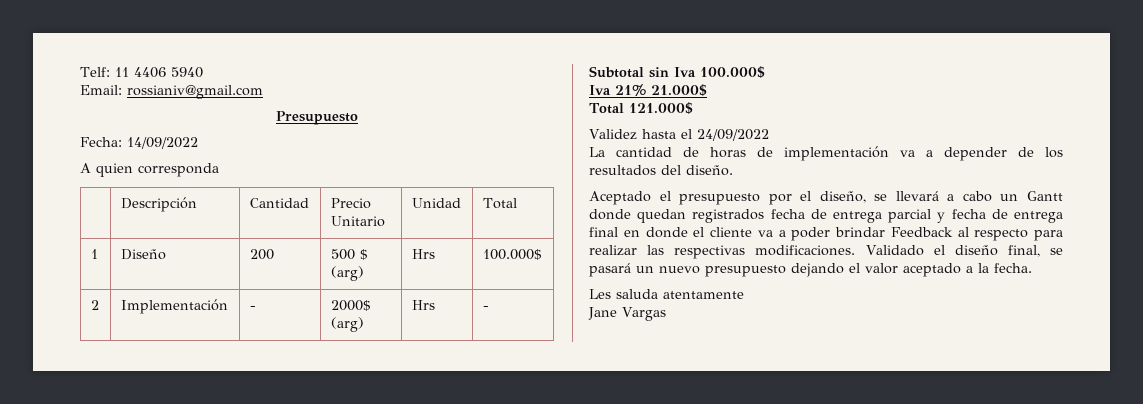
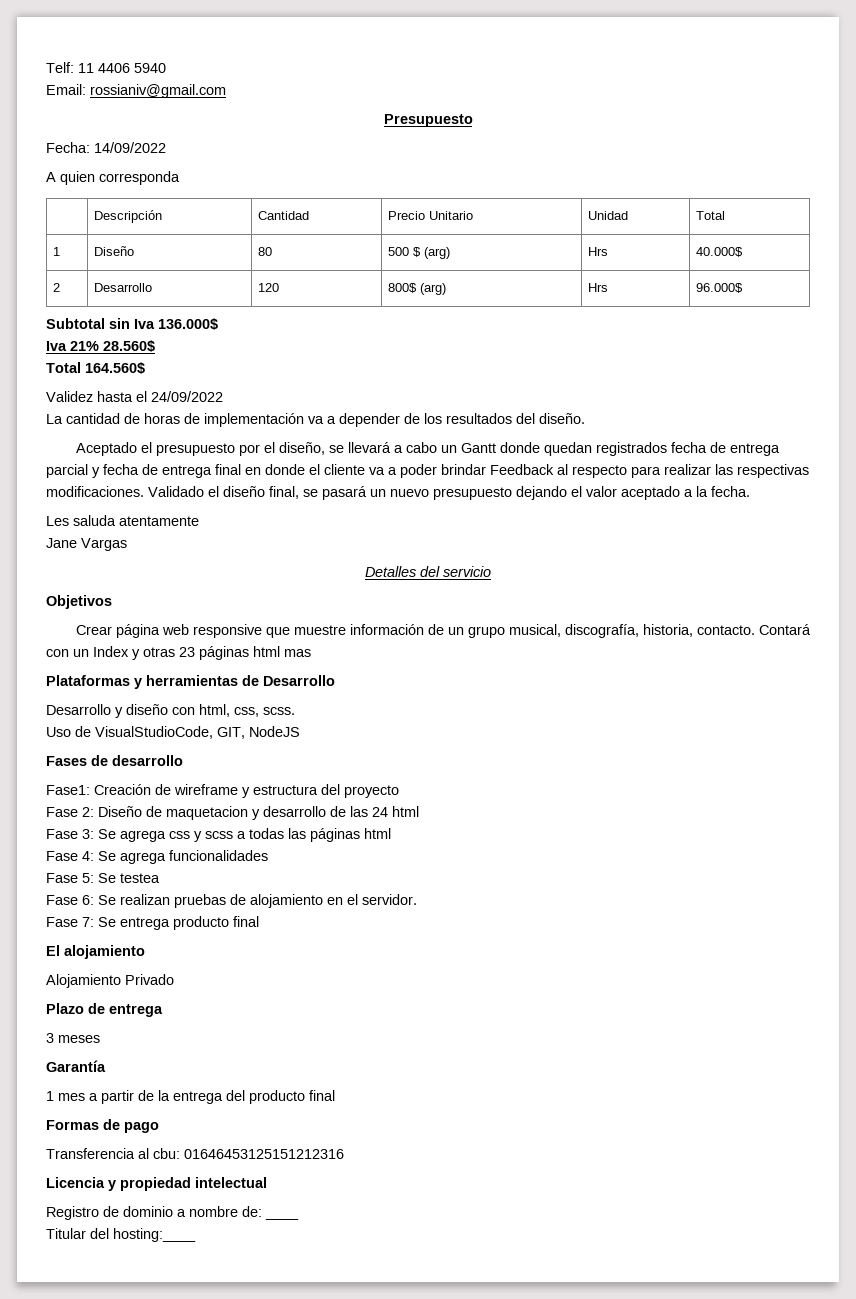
- 1 | Diseño | 200 | 500 $ (arg) | Hrs | 100.000$
+ 1 | Diseño | 80 | 500 $ (arg) | Hrs | 40.000$
- 2 | Implementación | - | 2000$ (arg) | Hrs | -
+ 2 | Desarrollo | 120 | 800$ (arg) | Hrs | 96.000$
- Subtotal sin Iva 100.000$
+ Subtotal sin Iva 136.000$
- Iva 21% 21.000$
- Total 121.000$
+ Iva 21% 28.560$
+ Total 164.560$
+ Detalles del servicio
+ Objetivos
+ Crear página web responsive que muestre información de un grupo musical, discografía, historia, contacto. Contará con un Index y otras 23 páginas html mas
+ Plataformas y herramientas de Desarrollo
+ Desarrollo y diseño con html, css, scss.
+ Uso de VisualStudioCode, GIT, NodeJS
+ Fases de desarrollo
+ Fase1: Creación de wireframe y estructura del proyecto
+ Fase 2: Diseño de maquetacion y desarrollo de las 24 html
+ Fase 3: Se agrega css y scss a todas las páginas html
+ Fase 4: Se agrega funcionalidades
+ Fase 5: Se testea
+ Fase 6: Se realizan pruebas de alojamiento en el servidor.
+ Fase 7: Se entrega producto final
+ El alojamiento
+ Alojamiento Privado
+ Plazo de entrega
+ 3 meses
+ Garantía
+ 1 mes a partir de la entrega del producto final
+ Formas de pago
+ Transferencia al cbu: 01646453125151212316
+ Licencia y propiedad intelectual
+ Registro de dominio a nombre de: ____
+ Titular del hosting:____

